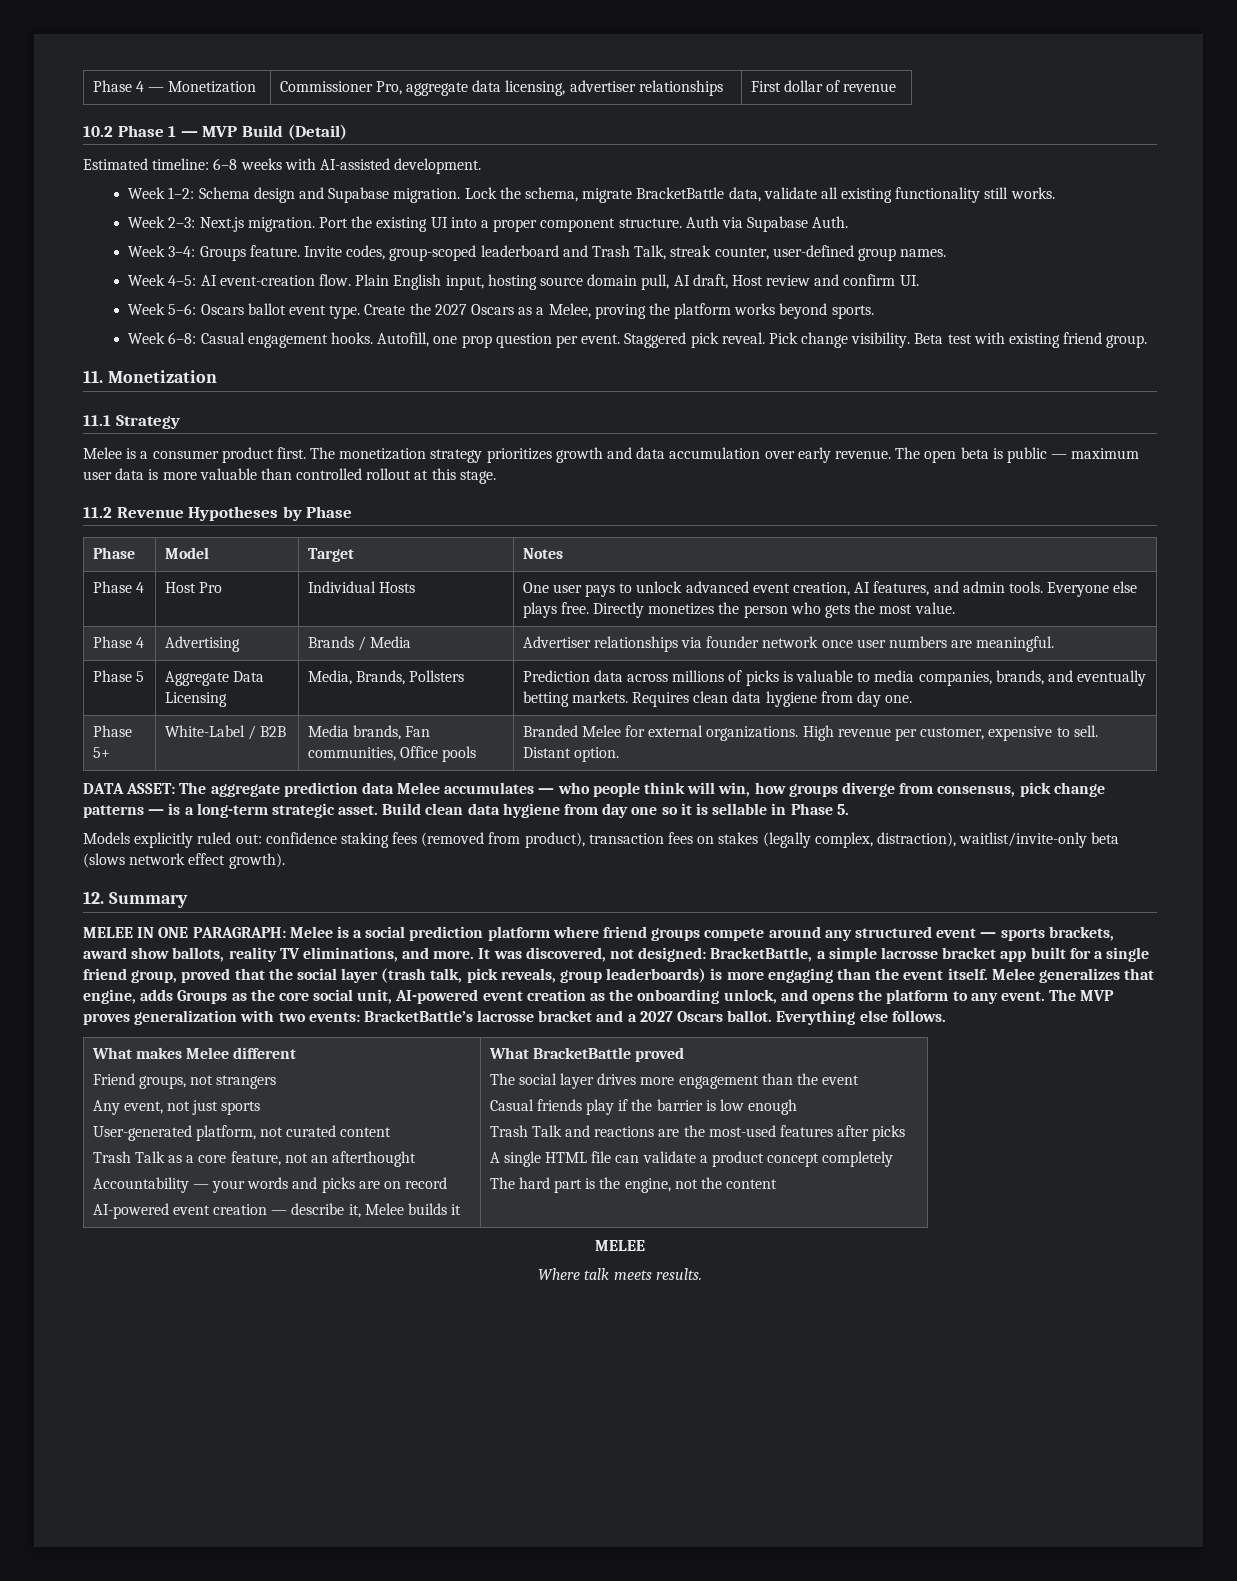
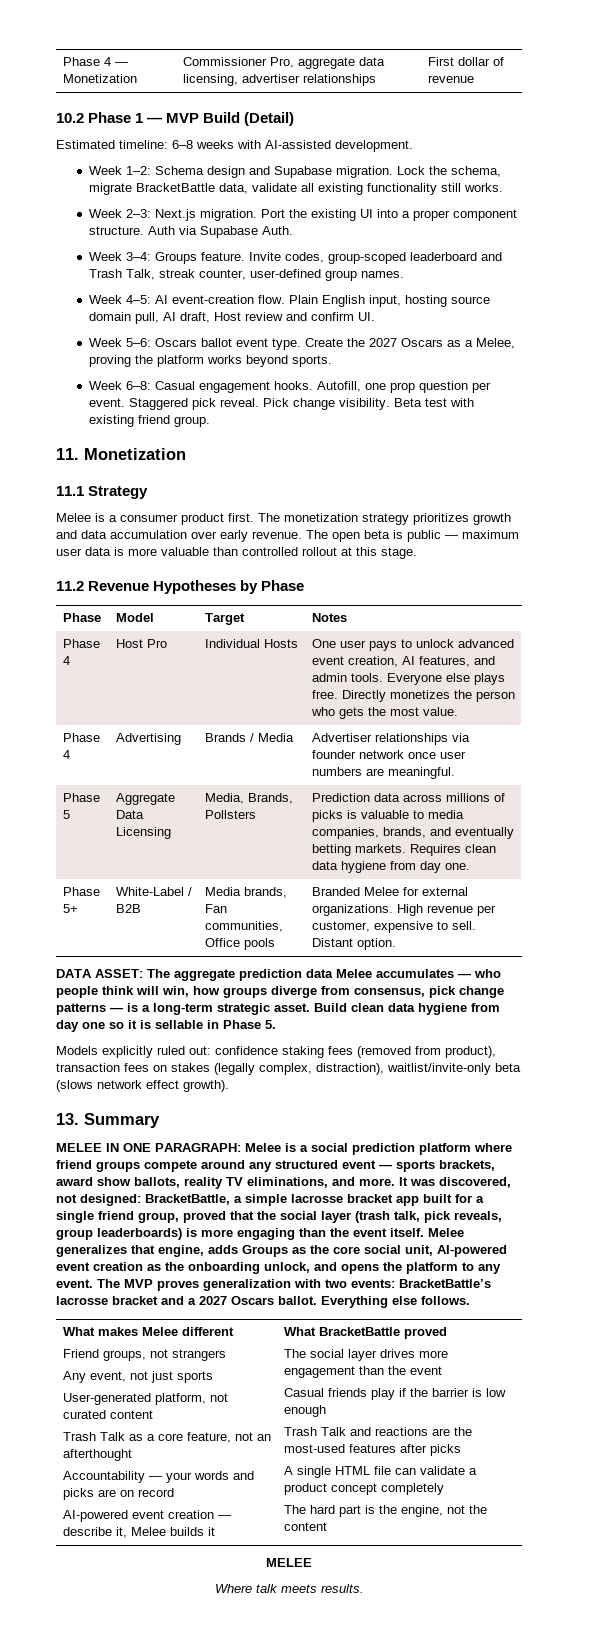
- 12. Summary
+ 13. Summary

